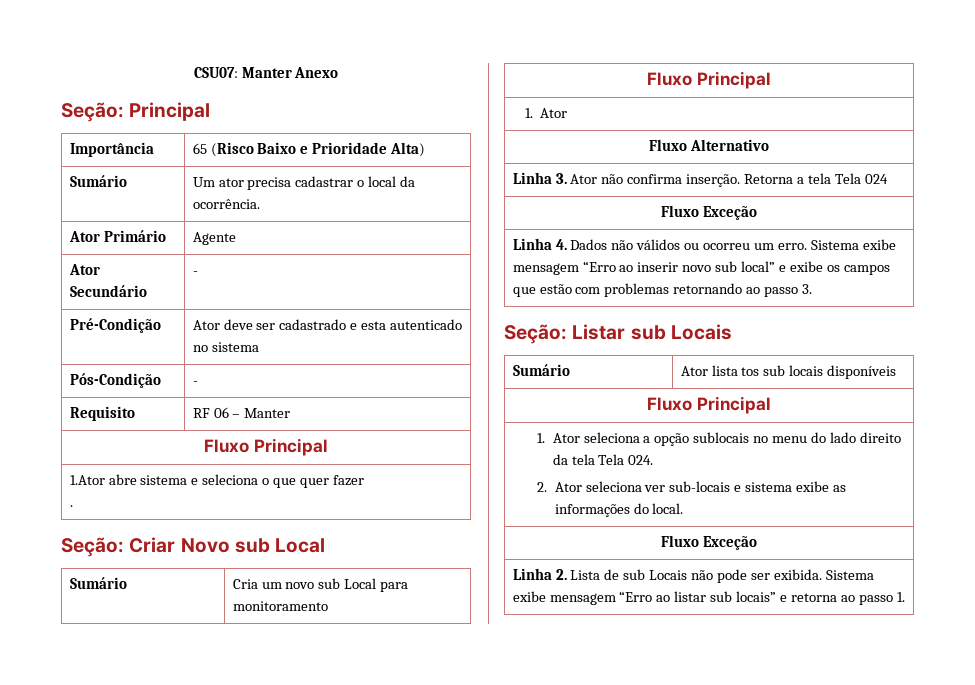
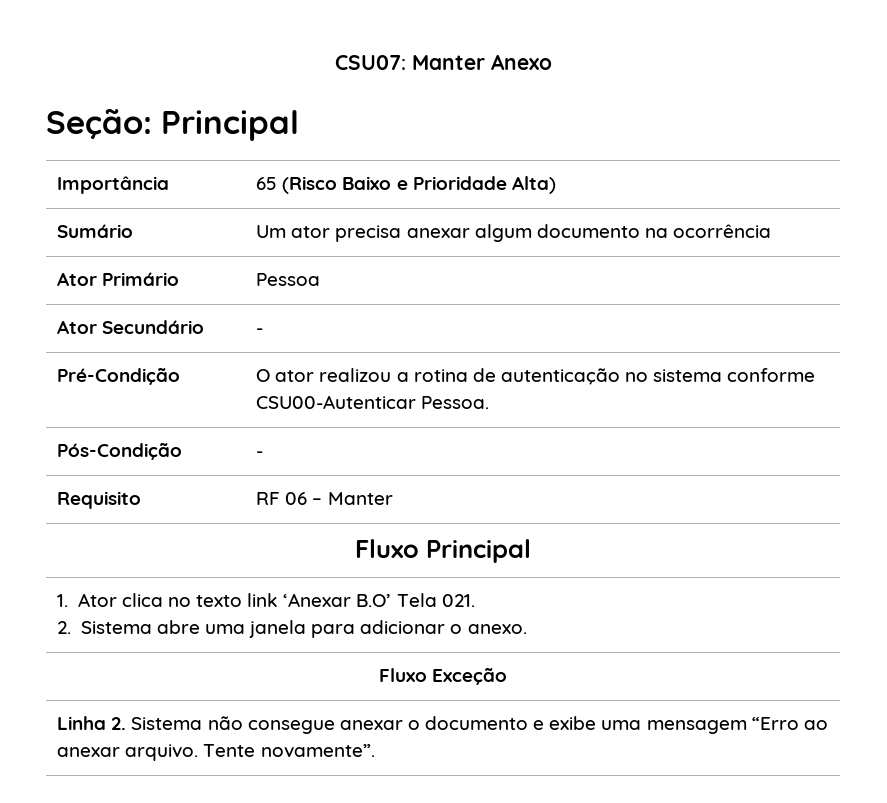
- Sumário | Um ator precisa cadastrar o local da ocorrência.
+ Sumário | Um ator precisa anexar algum documento na ocorrência
- Ator Primário | Agente
+ Ator Primário | Pessoa
- Pré-Condição | Ator deve ser cadastrado e esta autenticado no sistema
+ Pré-Condição | O ator realizou a rotina de autenticação no sistema conforme CSU00-Autenticar Pessoa.
- 1.Ator abre sistema e seleciona o que quer fazer
- .
- Seção: Criar Novo sub Local
- Sumário | Cria um novo sub Local para monitoramento
- Fluxo Principal
- 1. Ator
- Fluxo Alternativo
- Linha 3. Ator não confirma inserção. Retorna a tela Tela 024
+ 1. Ator clica no texto link ‘Anexar B.O’ Tela 021.
+ 2. Sistema abre uma janela para adicionar o anexo.
  Fluxo Exceção
- Linha 4. Dados não válidos ou ocorreu um erro. Sistema exibe mensagem “Erro ao inserir novo sub local” e exibe os campos que estão com problemas retornando ao passo 3.
- Seção: Listar sub Locais
- Sumário | Ator lista tos sub locais disponíveis
- Fluxo Principal
- 1. Ator seleciona a opção sublocais no menu do lado direito da tela Tela 024.
- 2. Ator seleciona ver sub-locais e sistema exibe as informações do local.
- Fluxo Exceção
- Linha 2. Lista de sub Locais não pode ser exibida. Sistema exibe mensagem “Erro ao listar sub locais” e retorna ao passo 1.
+ Linha 2. Sistema não consegue anexar o documento e exibe uma mensagem “Erro ao anexar arquivo. Tente novamente”.

